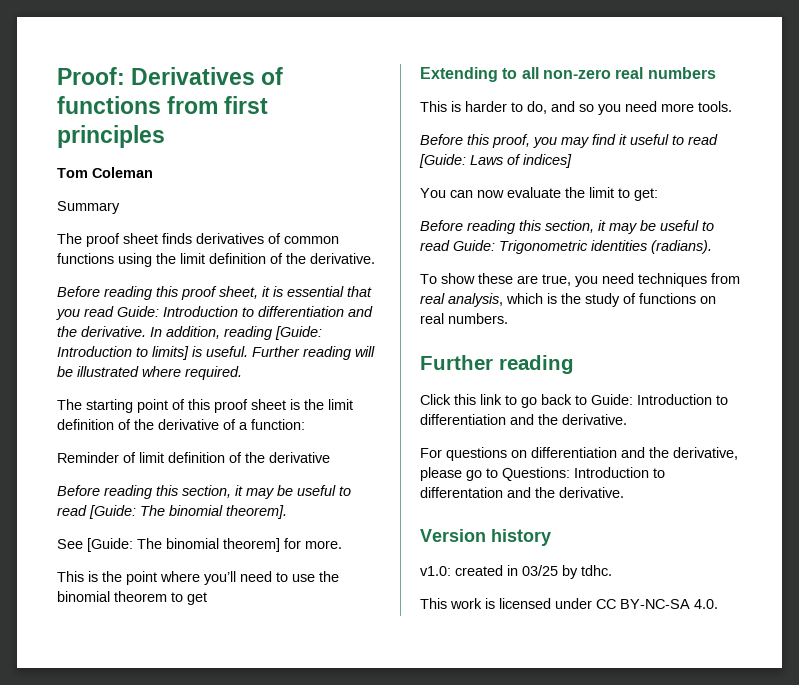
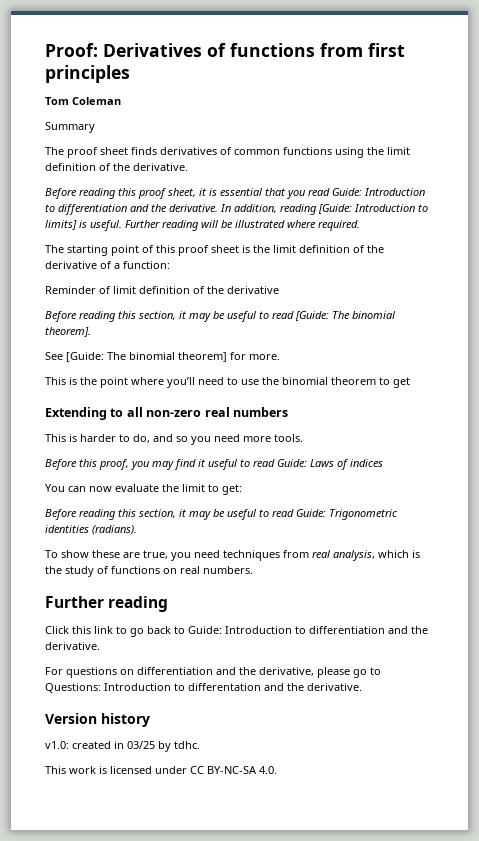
- Before this proof, you may find it useful to read [Guide: Laws of indices]
+ Before this proof, you may find it useful to read Guide: Laws of indices

